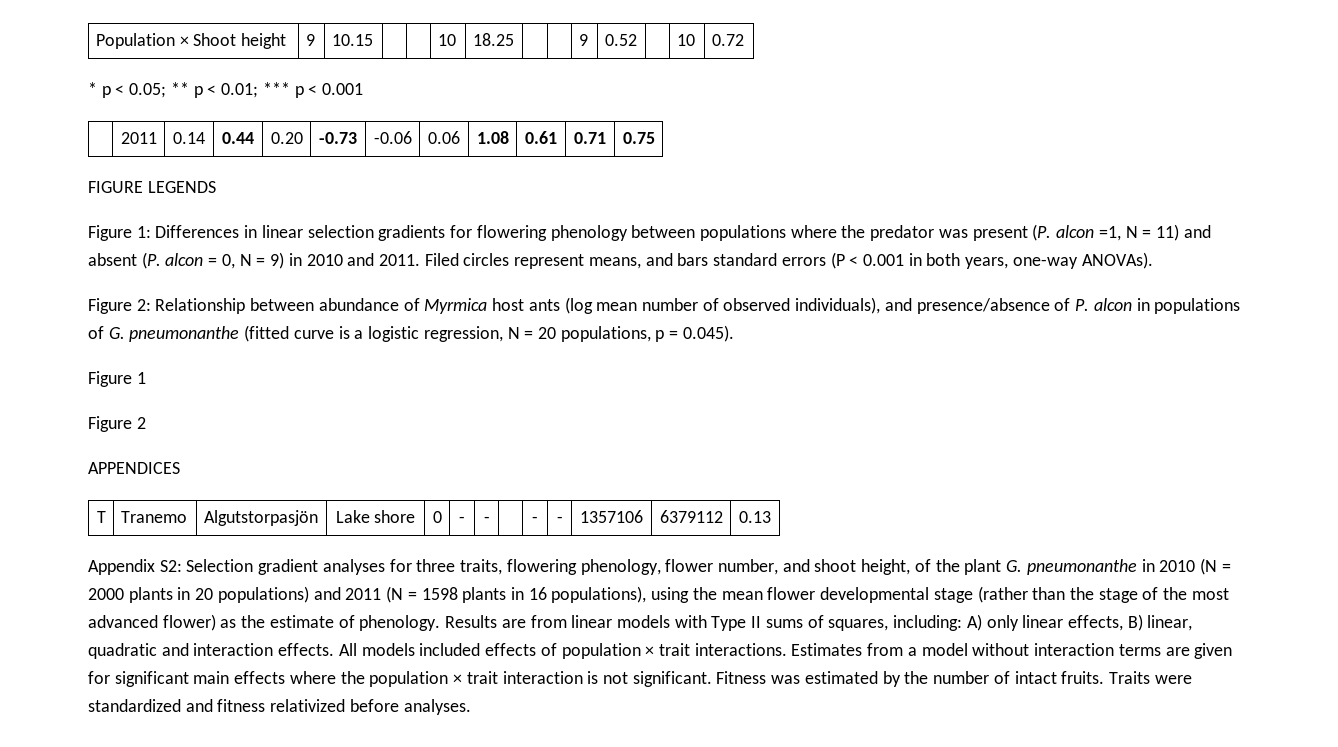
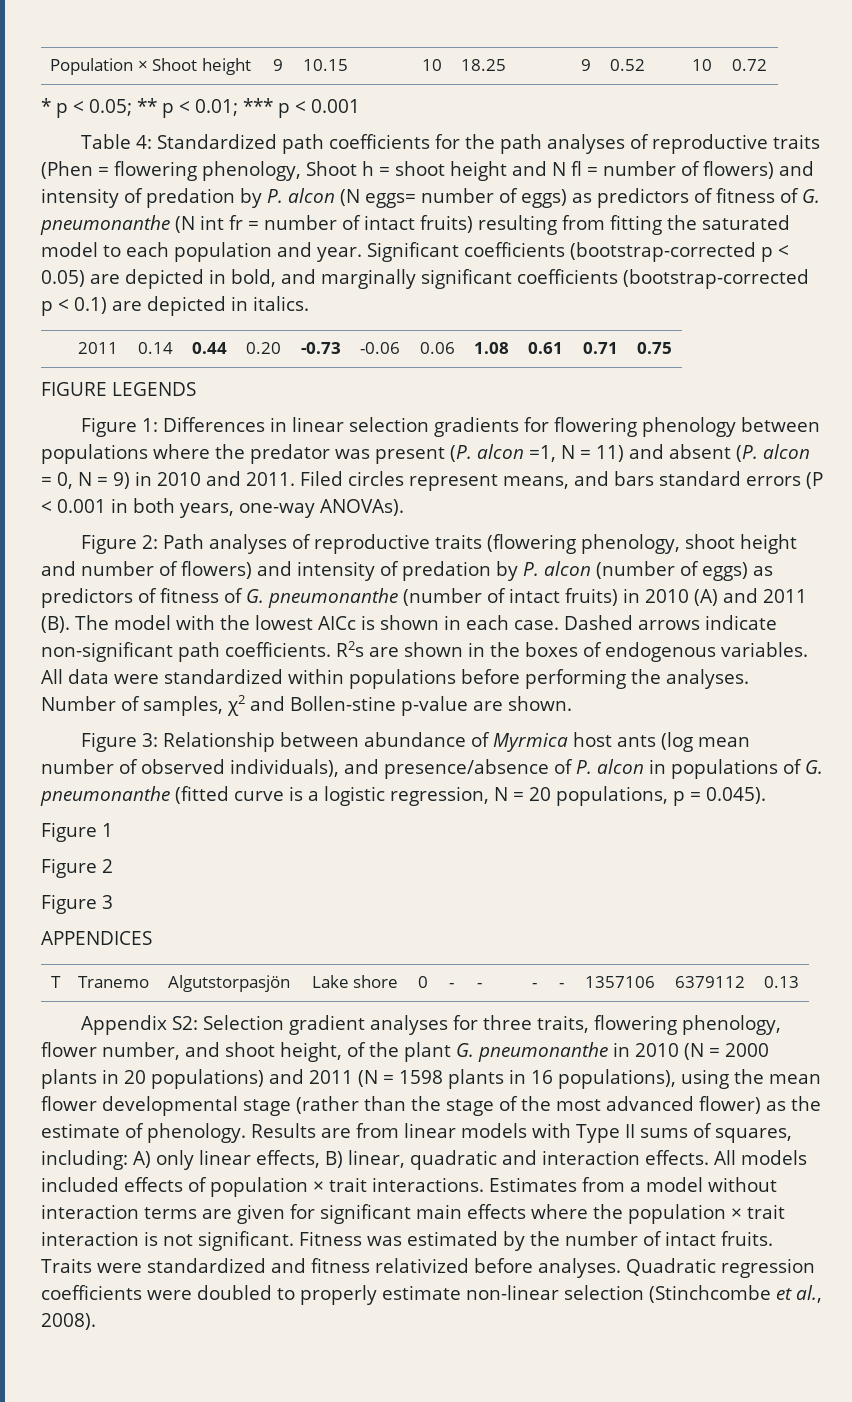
+ Table 4: Standardized path coefficients for the path analyses of reproductive traits (Phen = flowering phenology, Shoot h = shoot height and N fl = number of flowers) and intensity of predation by P. alcon (N eggs= number of eggs) as predictors of fitness of G. pneumonanthe (N int fr = number of intact fruits) resulting from fitting the saturated model to each population and year. Significant coefficients (bootstrap-corrected p < 0.05) are depicted in bold, and marginally significant coefficients (bootstrap-corrected p < 0.1) are depicted in italics.
- Figure 2: Relationship between abundance of Myrmica host ants (log mean number of observed individuals), and presence/absence of P. alcon in populations of G. pneumonanthe (fitted curve is a logistic regression, N = 20 populations, p = 0.045).
+ Figure 2: Path analyses of reproductive traits (flowering phenology, shoot height and number of flowers) and intensity of predation by P. alcon (number of eggs) as predictors of fitness of G. pneumonanthe (number of intact fruits) in 2010 (A) and 2011 (B). The model with the lowest AICc is shown in each case. Dashed arrows indicate non-significant path coefficients. R2s are shown in the boxes of endogenous variables. All data were standardized within populations before performing the analyses. Number of samples, χ2 and Bollen-stine p-value are shown.
+ Figure 3: Relationship between abundance of Myrmica host ants (log mean number of observed individuals), and presence/absence of P. alcon in populations of G. pneumonanthe (fitted curve is a logistic regression, N = 20 populations, p = 0.045).
+ Figure 3
+ Quadratic regression coefficients were doubled to properly estimate non-linear selection (Stinchcombe et al., 2008).

